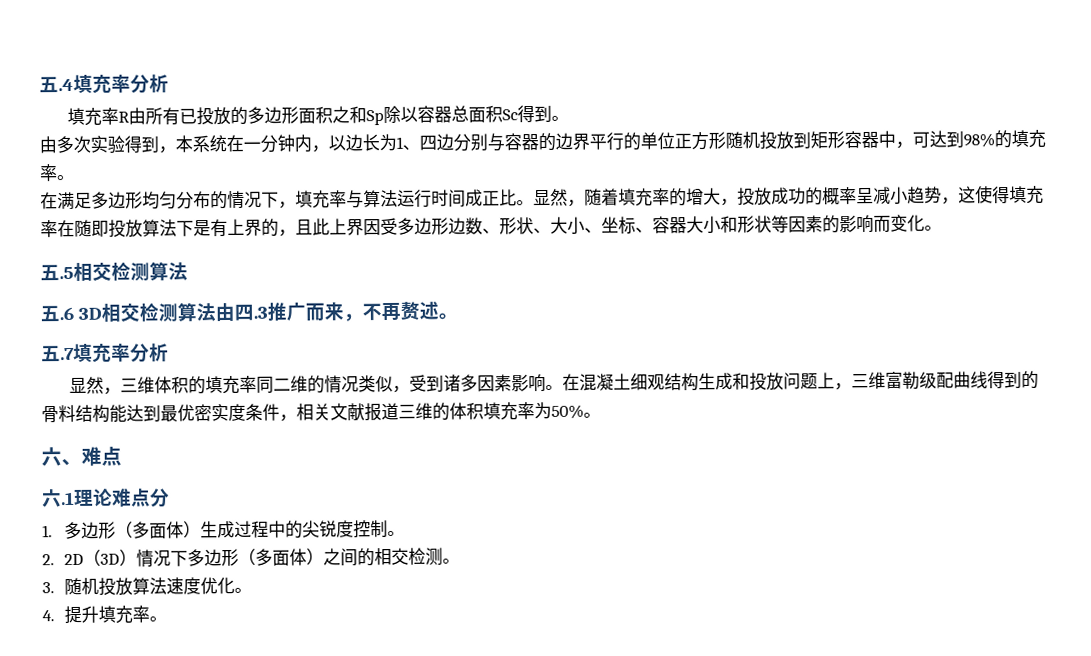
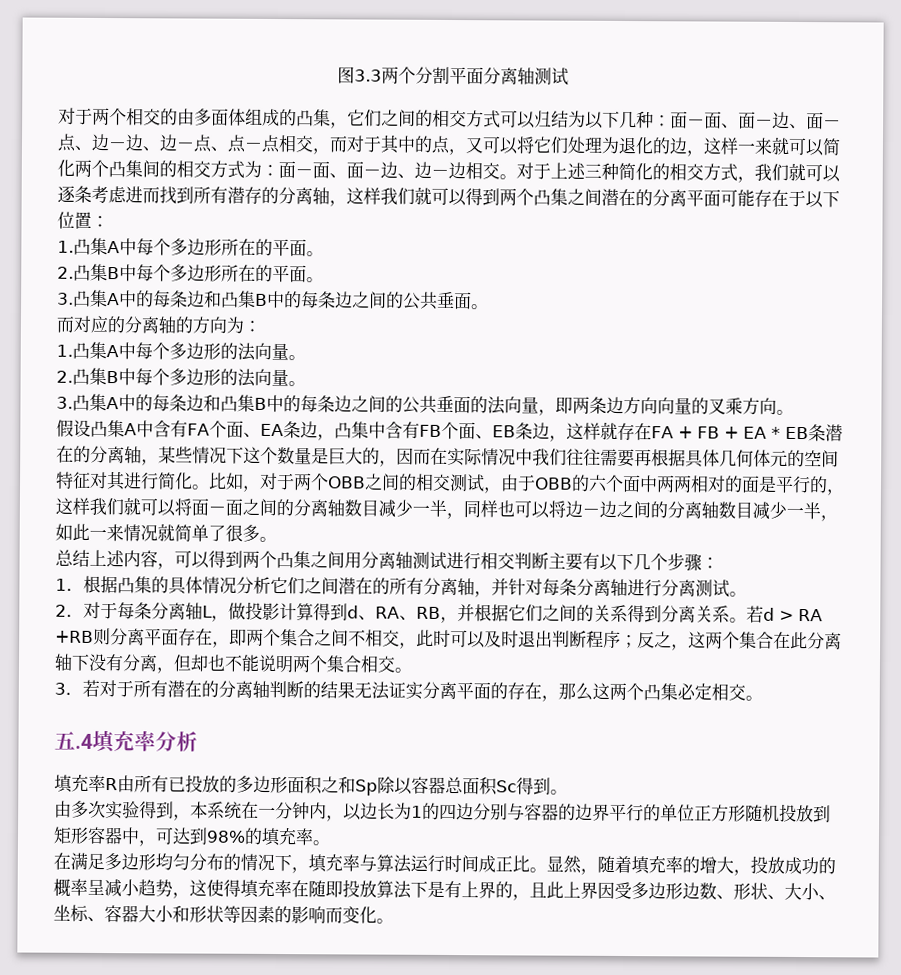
+ 图3.3两个分割平面分离轴测试
+ 对于两个相交的由多面体组成的凸集，它们之间的相交方式可以归结为以下几种：面－面、面－边、面－点、边－边、边－点、点－点相交，而对于其中的点，又可以将它们处理为退化的边，这样一来就可以简化两个凸集间的相交方式为：面－面、面－边、边－边相交。对于上述三种简化的相交方式，我们就可以逐条考虑进而找到所有潜存的分离轴，这样我们就可以得到两个凸集之间潜在的分离平面可能存在于以下位置：
+ 1.凸集A中每个多边形所在的平面。
+ 2.凸集B中每个多边形所在的平面。
+ 3.凸集A中的每条边和凸集B中的每条边之间的公共垂面。
+ 而对应的分离轴的方向为：
+ 1.凸集A中每个多边形的法向量。
+ 2.凸集B中每个多边形的法向量。
+ 3.凸集A中的每条边和凸集B中的每条边之间的公共垂面的法向量，即两条边方向向量的叉乘方向。
+ 假设凸集A中含有FA个面、EA条边，凸集中含有FB个面、EB条边，这样就存在FA + FB + EA * EB条潜在的分离轴，某些情况下这个数量是巨大的，因而在实际情况中我们往往需要再根据具体几何体元的空间特征对其进行简化。比如，对于两个OBB之间的相交测试，由于OBB的六个面中两两相对的面是平行的，这样我们就可以将面－面之间的分离轴数目减少一半，同样也可以将边－边之间的分离轴数目减少一半，如此一来情况就简单了很多。
+ 总结上述内容，可以得到两个凸集之间用分离轴测试进行相交判断主要有以下几个步骤：
+ 1．根据凸集的具体情况分析它们之间潜在的所有分离轴，并针对每条分离轴进行分离测试。
+ 2．对于每条分离轴L，做投影计算得到d、RA、RB，并根据它们之间的关系得到分离关系。若d > RA +RB则分离平面存在，即两个集合之间不相交，此时可以及时退出判断程序；反之，这两个集合在此分离轴下没有分离，但却也不能说明两个集合相交。
+ 3．若对于所有潜在的分离轴判断的结果无法证实分离平面的存在，那么这两个凸集必定相交。
- 由多次实验得到，本系统在一分钟内，以边长为1、四边分别与容器的边界平行的单位正方形随机投放到矩形容器中，可达到98%的填充率。
+ 由多次实验得到，本系统在一分钟内，以边长为1的四边分别与容器的边界平行的单位正方形随机投放到矩形容器中，可达到98%的填充率。
- 五.5相交检测算法
- 五.6 3D相交检测算法由四.3推广而来，不再赘述。
- 五.7填充率分析
- 显然，三维体积的填充率同二维的情况类似，受到诸多因素影响。在混凝土细观结构生成和投放问题上，三维富勒级配曲线得到的骨料结构能达到最优密实度条件，相关文献报道三维的体积填充率为50%。
- 六、难点
- 六.1理论难点分
- 1.多边形（多面体）生成过程中的尖锐度控制。
- 2. 2D（3D）情况下多边形（多面体）之间的相交检测。
- 3.随机投放算法速度优化。
- 4.提升填充率。

